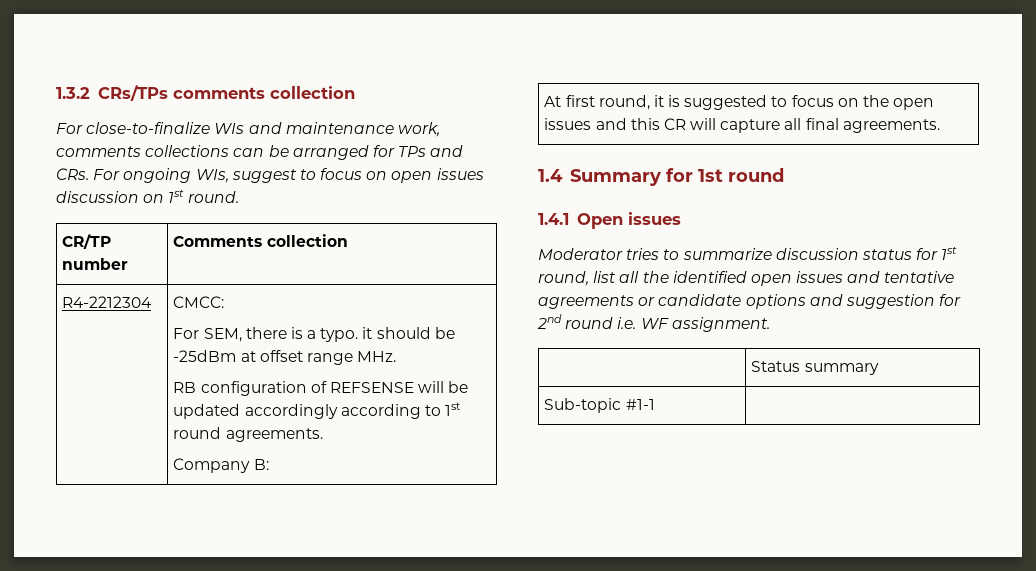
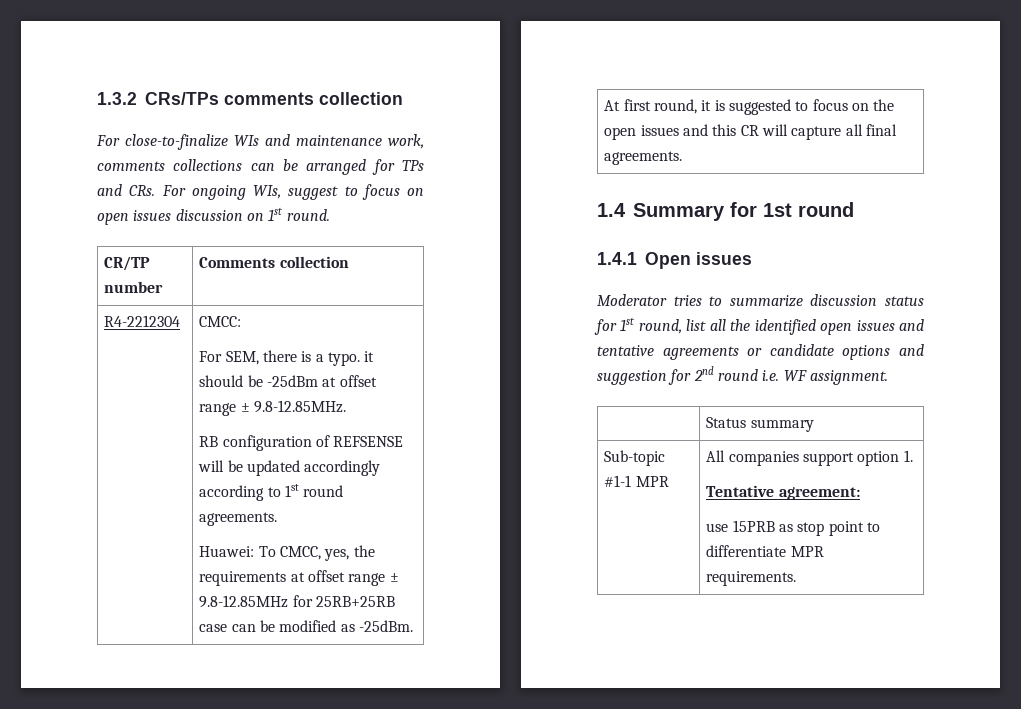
- For SEM, there is a typo. it should be -25dBm at offset range MHz.
+ For SEM, there is a typo. it should be -25dBm at offset range ± 9.8-12.85MHz.
- Company B:
+ Huawei: To CMCC, yes, the requirements at offset range ± 9.8-12.85MHz for 25RB+25RB case can be modified as -25dBm.
- Sub-topic #1-1 |
+ Sub-topic #1-1 MPR | All companies support option 1.
+ Tentative agreement:
+ use 15PRB as stop point to differentiate MPR requirements.

